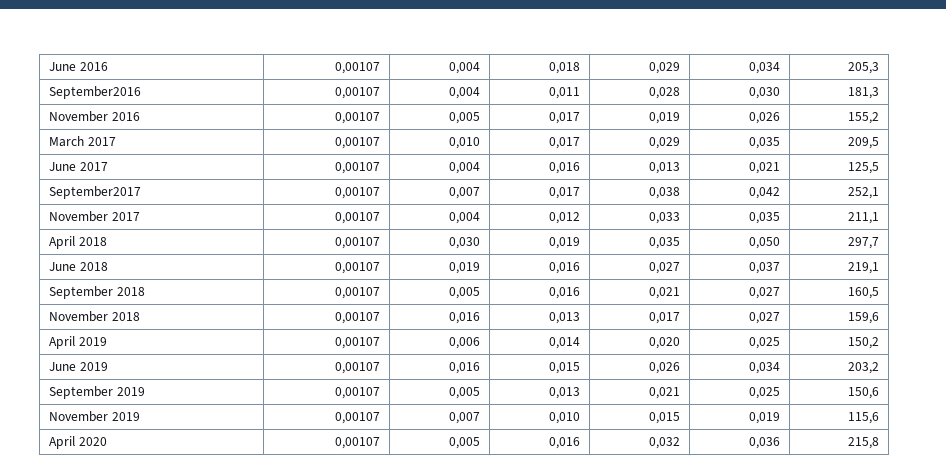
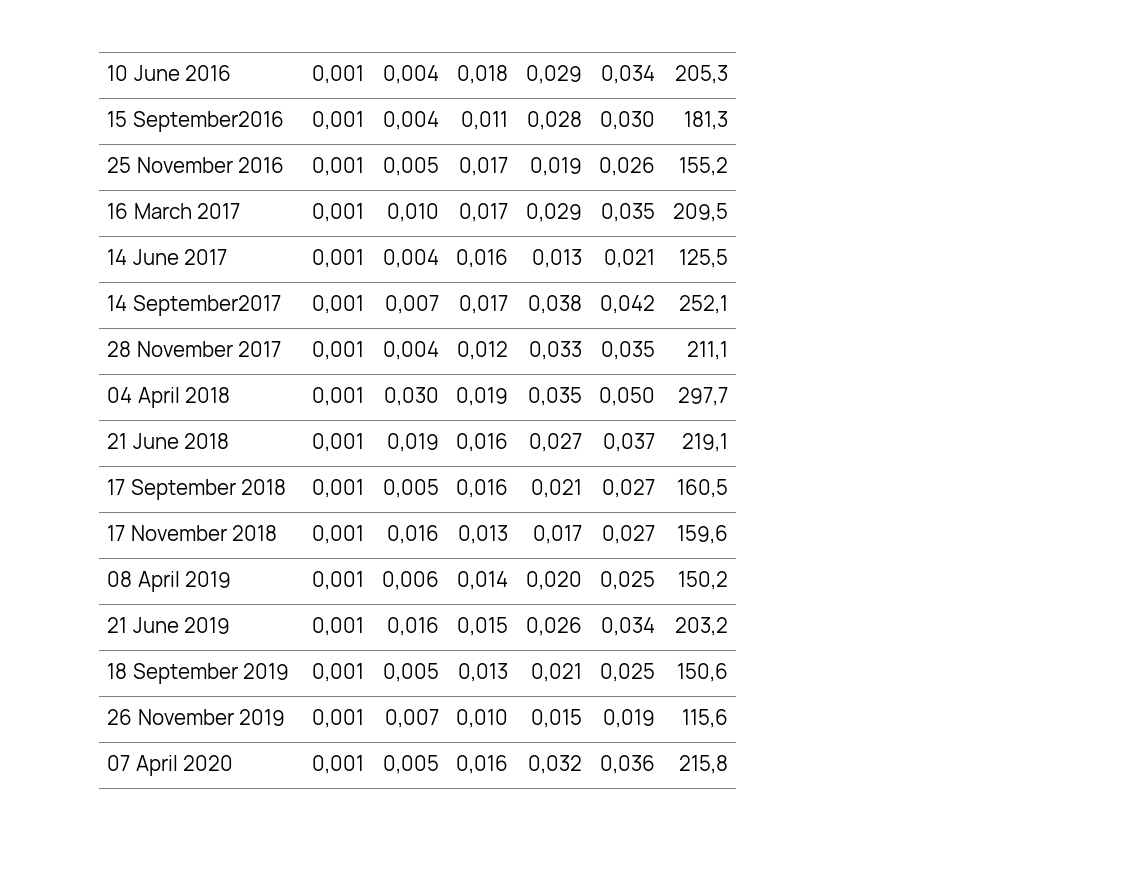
- June 2016 | 0,00107 | 0,004 | 0,018 | 0,029 | 0,034 | 205,3
+ 10 June 2016 | 0,001 | 0,004 | 0,018 | 0,029 | 0,034 | 205,3
- September2016 | 0,00107 | 0,004 | 0,011 | 0,028 | 0,030 | 181,3
+ 15 September2016 | 0,001 | 0,004 | 0,011 | 0,028 | 0,030 | 181,3
- November 2016 | 0,00107 | 0,005 | 0,017 | 0,019 | 0,026 | 155,2
+ 25 November 2016 | 0,001 | 0,005 | 0,017 | 0,019 | 0,026 | 155,2
- March 2017 | 0,00107 | 0,010 | 0,017 | 0,029 | 0,035 | 209,5
+ 16 March 2017 | 0,001 | 0,010 | 0,017 | 0,029 | 0,035 | 209,5
- June 2017 | 0,00107 | 0,004 | 0,016 | 0,013 | 0,021 | 125,5
+ 14 June 2017 | 0,001 | 0,004 | 0,016 | 0,013 | 0,021 | 125,5
- September2017 | 0,00107 | 0,007 | 0,017 | 0,038 | 0,042 | 252,1
+ 14 September2017 | 0,001 | 0,007 | 0,017 | 0,038 | 0,042 | 252,1
- November 2017 | 0,00107 | 0,004 | 0,012 | 0,033 | 0,035 | 211,1
+ 28 November 2017 | 0,001 | 0,004 | 0,012 | 0,033 | 0,035 | 211,1
- April 2018 | 0,00107 | 0,030 | 0,019 | 0,035 | 0,050 | 297,7
+ 04 April 2018 | 0,001 | 0,030 | 0,019 | 0,035 | 0,050 | 297,7
- June 2018 | 0,00107 | 0,019 | 0,016 | 0,027 | 0,037 | 219,1
+ 21 June 2018 | 0,001 | 0,019 | 0,016 | 0,027 | 0,037 | 219,1
- September 2018 | 0,00107 | 0,005 | 0,016 | 0,021 | 0,027 | 160,5
+ 17 September 2018 | 0,001 | 0,005 | 0,016 | 0,021 | 0,027 | 160,5
- November 2018 | 0,00107 | 0,016 | 0,013 | 0,017 | 0,027 | 159,6
+ 17 November 2018 | 0,001 | 0,016 | 0,013 | 0,017 | 0,027 | 159,6
- April 2019 | 0,00107 | 0,006 | 0,014 | 0,020 | 0,025 | 150,2
+ 08 April 2019 | 0,001 | 0,006 | 0,014 | 0,020 | 0,025 | 150,2
- June 2019 | 0,00107 | 0,016 | 0,015 | 0,026 | 0,034 | 203,2
+ 21 June 2019 | 0,001 | 0,016 | 0,015 | 0,026 | 0,034 | 203,2
- September 2019 | 0,00107 | 0,005 | 0,013 | 0,021 | 0,025 | 150,6
+ 18 September 2019 | 0,001 | 0,005 | 0,013 | 0,021 | 0,025 | 150,6
- November 2019 | 0,00107 | 0,007 | 0,010 | 0,015 | 0,019 | 115,6
+ 26 November 2019 | 0,001 | 0,007 | 0,010 | 0,015 | 0,019 | 115,6
- April 2020 | 0,00107 | 0,005 | 0,016 | 0,032 | 0,036 | 215,8
+ 07 April 2020 | 0,001 | 0,005 | 0,016 | 0,032 | 0,036 | 215,8

